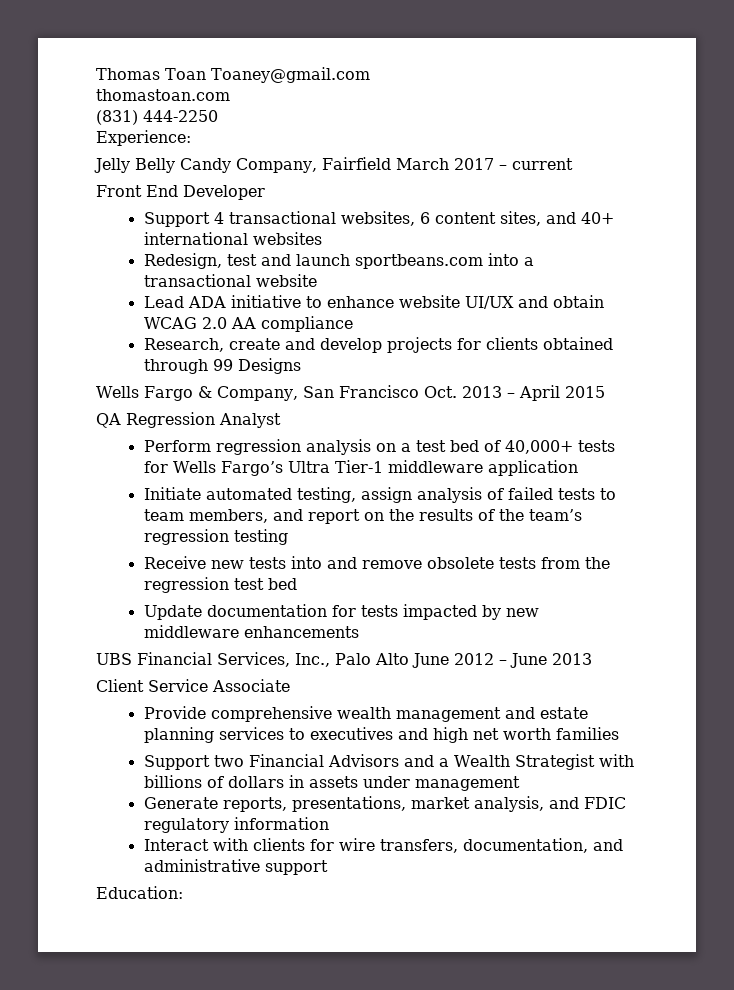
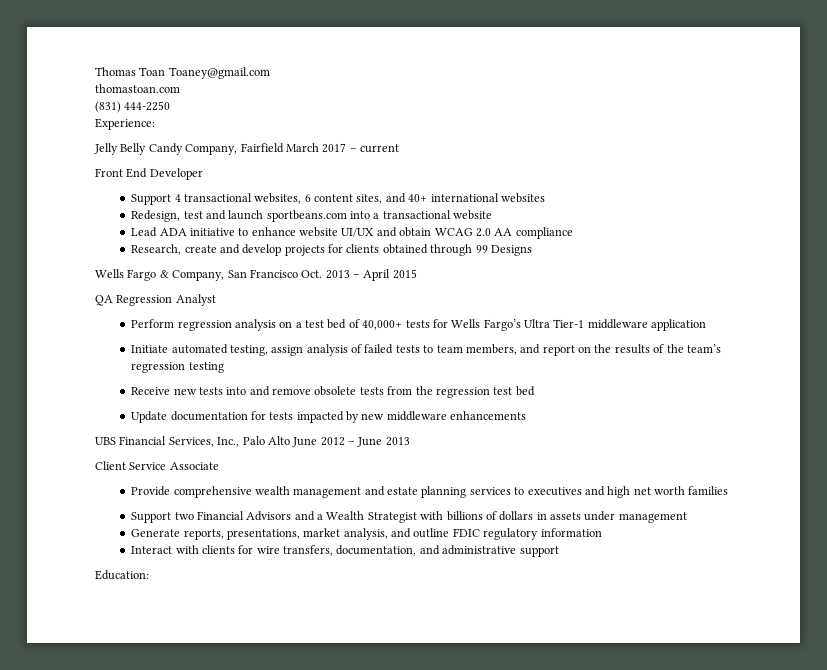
- Generate reports, presentations, market analysis, and FDIC regulatory information
+ Generate reports, presentations, market analysis, and outline FDIC regulatory information

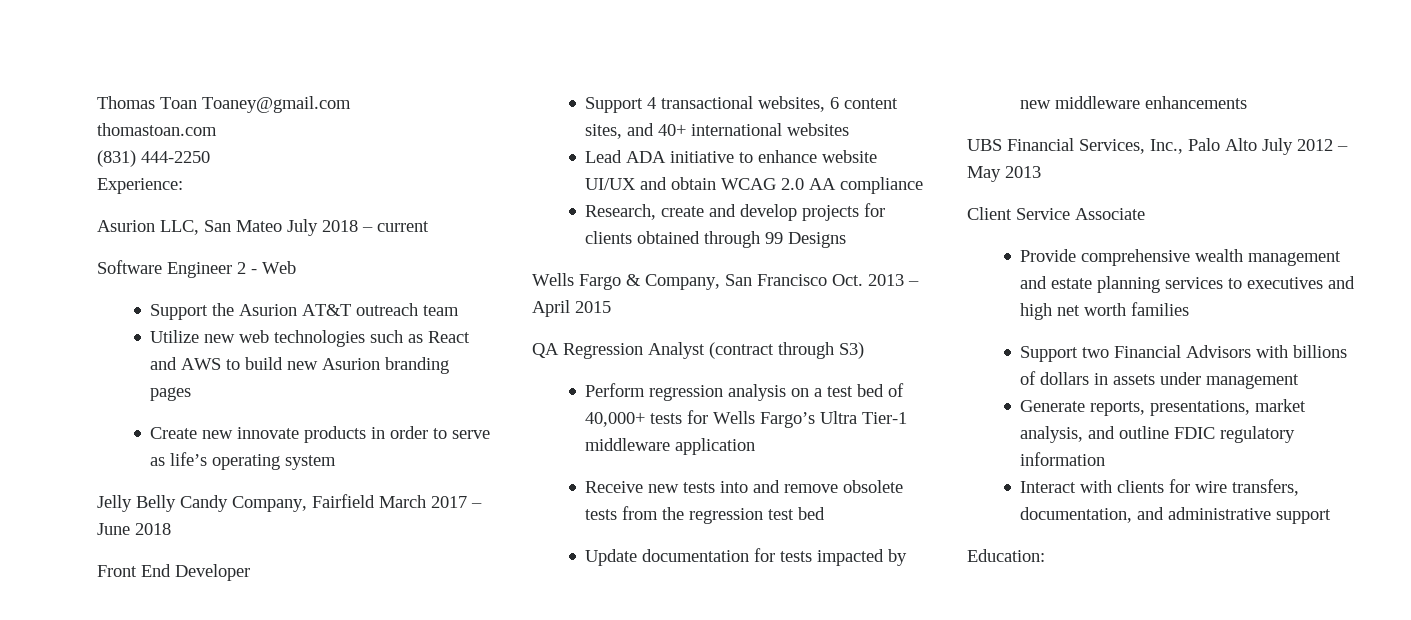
+ Asurion LLC, San Mateo July 2018 – current
+ Software Engineer 2 - Web
+ Support the Asurion AT&T outreach team
+ Utilize new web technologies such as React and AWS to build new Asurion branding pages
+ Create new innovate products in order to serve as life’s operating system
- Jelly Belly Candy Company, Fairfield March 2017 – current
+ Jelly Belly Candy Company, Fairfield March 2017 – June 2018
- Redesign, test and launch sportbeans.com into a transactional website
- QA Regression Analyst
+ QA Regression Analyst (contract through S3)
- Initiate automated testing, assign analysis of failed tests to team members, and report on the results of the team’s regression testing
- UBS Financial Services, Inc., Palo Alto June 2012 – June 2013
+ UBS Financial Services, Inc., Palo Alto July 2012 – May 2013
- Support two Financial Advisors and a Wealth Strategist with billions of dollars in assets under management
+ Support two Financial Advisors with billions of dollars in assets under management

